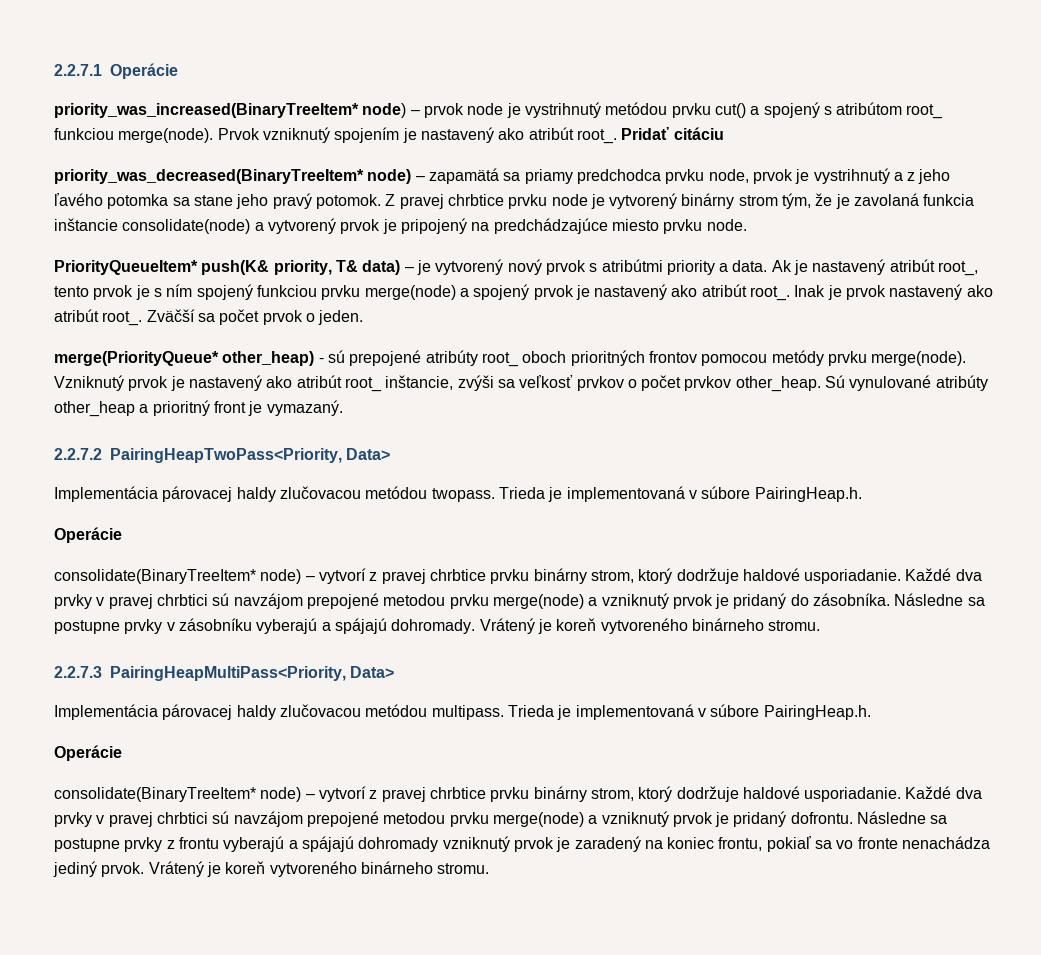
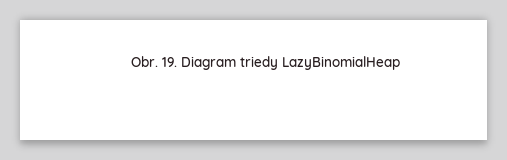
- 2.2.7.1 Operácie
- priority_was_increased(BinaryTreeItem* node) – prvok node je vystrihnutý metódou prvku cut() a spojený s atribútom root_ funkciou merge(node). Prvok vzniknutý spojením je nastavený ako atribút root_. Pridať citáciu
- priority_was_decreased(BinaryTreeItem* node) – zapamätá sa priamy predchodca prvku node, prvok je vystrihnutý a z jeho ľavého potomka sa stane jeho pravý potomok. Z pravej chrbtice prvku node je vytvorený binárny strom tým, že je zavolaná funkcia inštancie consolidate(node) a vytvorený prvok je pripojený na predchádzajúce miesto prvku node.
- PriorityQueueItem* push(K& priority, T& data) – je vytvorený nový prvok s atribútmi priority a data. Ak je nastavený atribút root_, tento prvok je s ním spojený funkciou prvku merge(node) a spojený prvok je nastavený ako atribút root_. Inak je prvok nastavený ako atribút root_. Zväčší sa počet prvok o jeden.
- merge(PriorityQueue* other_heap) - sú prepojené atribúty root_ oboch prioritných frontov pomocou metódy prvku merge(node). Vzniknutý prvok je nastavený ako atribút root_ inštancie, zvýši sa veľkosť prvkov o počet prvkov other_heap. Sú vynulované atribúty other_heap a prioritný front je vymazaný.
- 2.2.7.2 PairingHeapTwoPass<Priority, Data>
- Implementácia párovacej haldy zlučovacou metódou twopass. Trieda je implementovaná v súbore PairingHeap.h.
- Operácie
- consolidate(BinaryTreeItem* node) – vytvorí z pravej chrbtice prvku binárny strom, ktorý dodržuje haldové usporiadanie. Každé dva prvky v pravej chrbtici sú navzájom prepojené metodou prvku merge(node) a vzniknutý prvok je pridaný do zásobníka. Následne sa postupne prvky v zásobníku vyberajú a spájajú dohromady. Vrátený je koreň vytvoreného binárneho stromu.
- 2.2.7.3 PairingHeapMultiPass<Priority, Data>
- Implementácia párovacej haldy zlučovacou metódou multipass. Trieda je implementovaná v súbore PairingHeap.h.
- Operácie
- consolidate(BinaryTreeItem* node) – vytvorí z pravej chrbtice prvku binárny strom, ktorý dodržuje haldové usporiadanie. Každé dva prvky v pravej chrbtici sú navzájom prepojené metodou prvku merge(node) a vzniknutý prvok je pridaný dofrontu. Následne sa postupne prvky z frontu vyberajú a spájajú dohromady vzniknutý prvok je zaradený na koniec frontu, pokiaľ sa vo fronte nenachádza jediný prvok. Vrátený je koreň vytvoreného binárneho stromu.
+ Obr. 19. Diagram triedy LazyBinomialHeap

